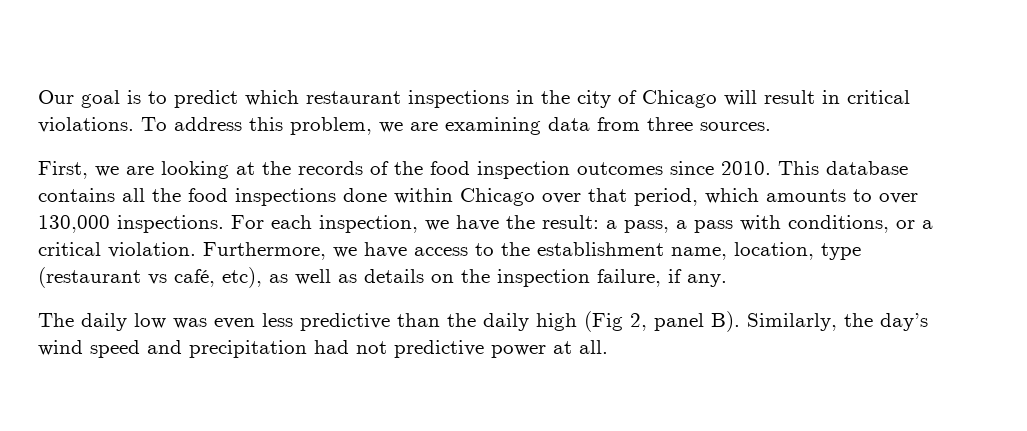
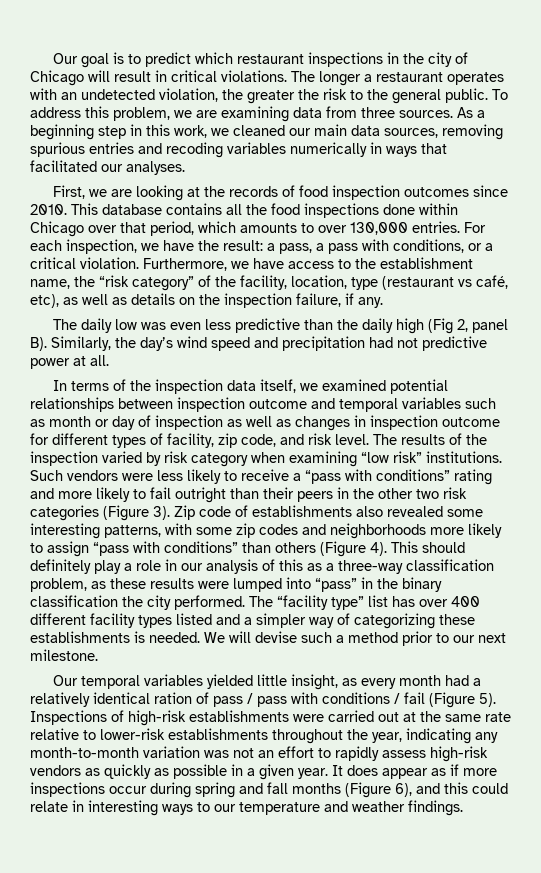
+ The longer a restaurant operates with an undetected violation, the greater the risk to the general public.
+ As a beginning step in this work, we cleaned our main data sources, removing spurious entries and recoding variables numerically in ways that facilitated our analyses.
- First, we are looking at the records of the food inspection outcomes since 2010.
+ First, we are looking at the records of food inspection outcomes since 2010.
- This database contains all the food inspections done within Chicago over that period, which amounts to over 130,000 inspections.
+ This database contains all the food inspections done within Chicago over that period, which amounts to over 130,000 entries.
- Furthermore, we have access to the establishment name, location, type (restaurant vs café, etc), as well as details on the inspection failure, if any.
+ Furthermore, we have access to the establishment name, the “risk category” of the facility, location, type (restaurant vs café, etc), as well as details on the inspection failure, if any.
+ In terms of the inspection data itself, we examined potential relationships between inspection outcome and temporal variables such as month or day of inspection as well as changes in inspection outcome for different types of facility, zip code, and risk level. The results of the inspection varied by risk category when examining “low risk” institutions. Such vendors were less likely to receive a “pass with conditions” rating and more likely to fail outright than their peers in the other two risk categories (Figure 3). Zip code of establishments also revealed some interesting patterns, with some zip codes and neighborhoods more likely to assign “pass with conditions” than others (Figure 4). This should definitely play a role in our analysis of this as a three-way classification problem, as these results were lumped into “pass” in the binary classification the city performed. The “facility type” list has over 400 different facility types listed and a simpler way of categorizing these establishments is needed. We will devise such a method prior to our next milestone.
+ Our temporal variables yielded little insight, as every month had a relatively identical ration of pass / pass with conditions / fail (Figure 5). Inspections of high-risk establishments were carried out at the same rate relative to lower-risk establishments throughout the year, indicating any month-to-month variation was not an effort to rapidly assess high-risk vendors as quickly as possible in a given year. It does appear as if more inspections occur during spring and fall months (Figure 6), and this could relate in interesting ways to our temperature and weather findings.

